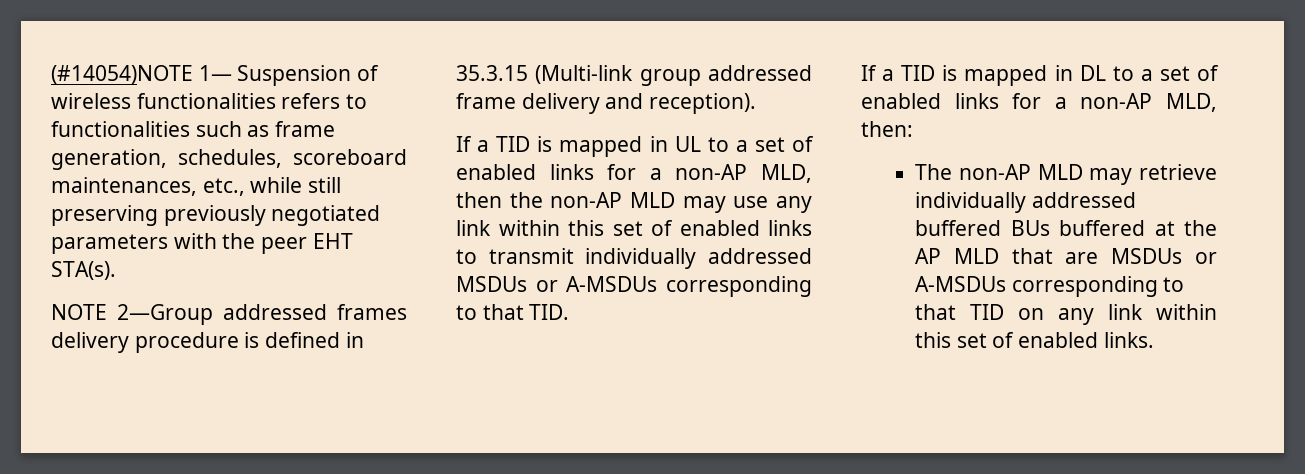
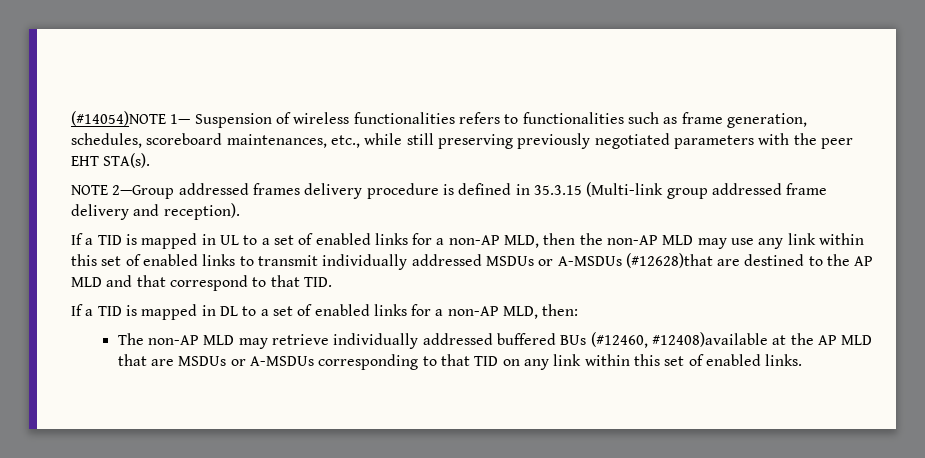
- If a TID is mapped in UL to a set of enabled links for a non-AP MLD, then the non-AP MLD may use any link within this set of enabled links to transmit individually addressed MSDUs or A-MSDUs corresponding to that TID.
+ If a TID is mapped in UL to a set of enabled links for a non-AP MLD, then the non-AP MLD may use any link within this set of enabled links to transmit individually addressed MSDUs or A-MSDUs (#12628)that are destined to the AP MLD and that correspond to that TID.
- The non-AP MLD may retrieve individually addressed buffered BUs buffered at the AP MLD that are MSDUs or A-MSDUs corresponding to that TID on any link within this set of enabled links.
+ The non-AP MLD may retrieve individually addressed buffered BUs (#12460, #12408)available at the AP MLD that are MSDUs or A-MSDUs corresponding to that TID on any link within this set of enabled links.

